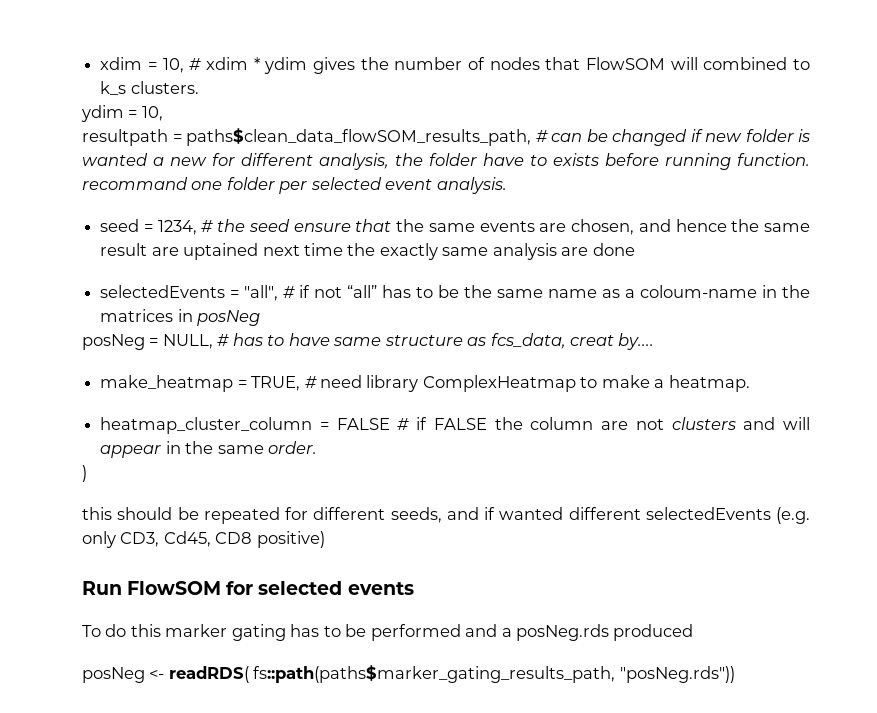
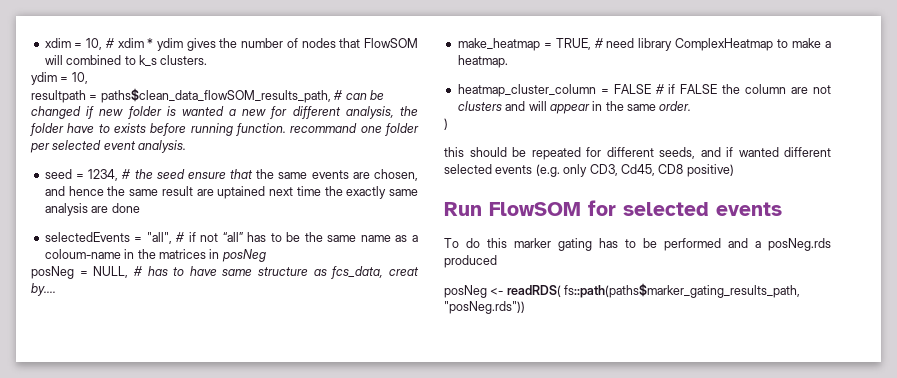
- this should be repeated for different seeds, and if wanted different selectedEvents (e.g. only CD3, Cd45, CD8 positive)
+ this should be repeated for different seeds, and if wanted different selected events (e.g. only CD3, Cd45, CD8 positive)

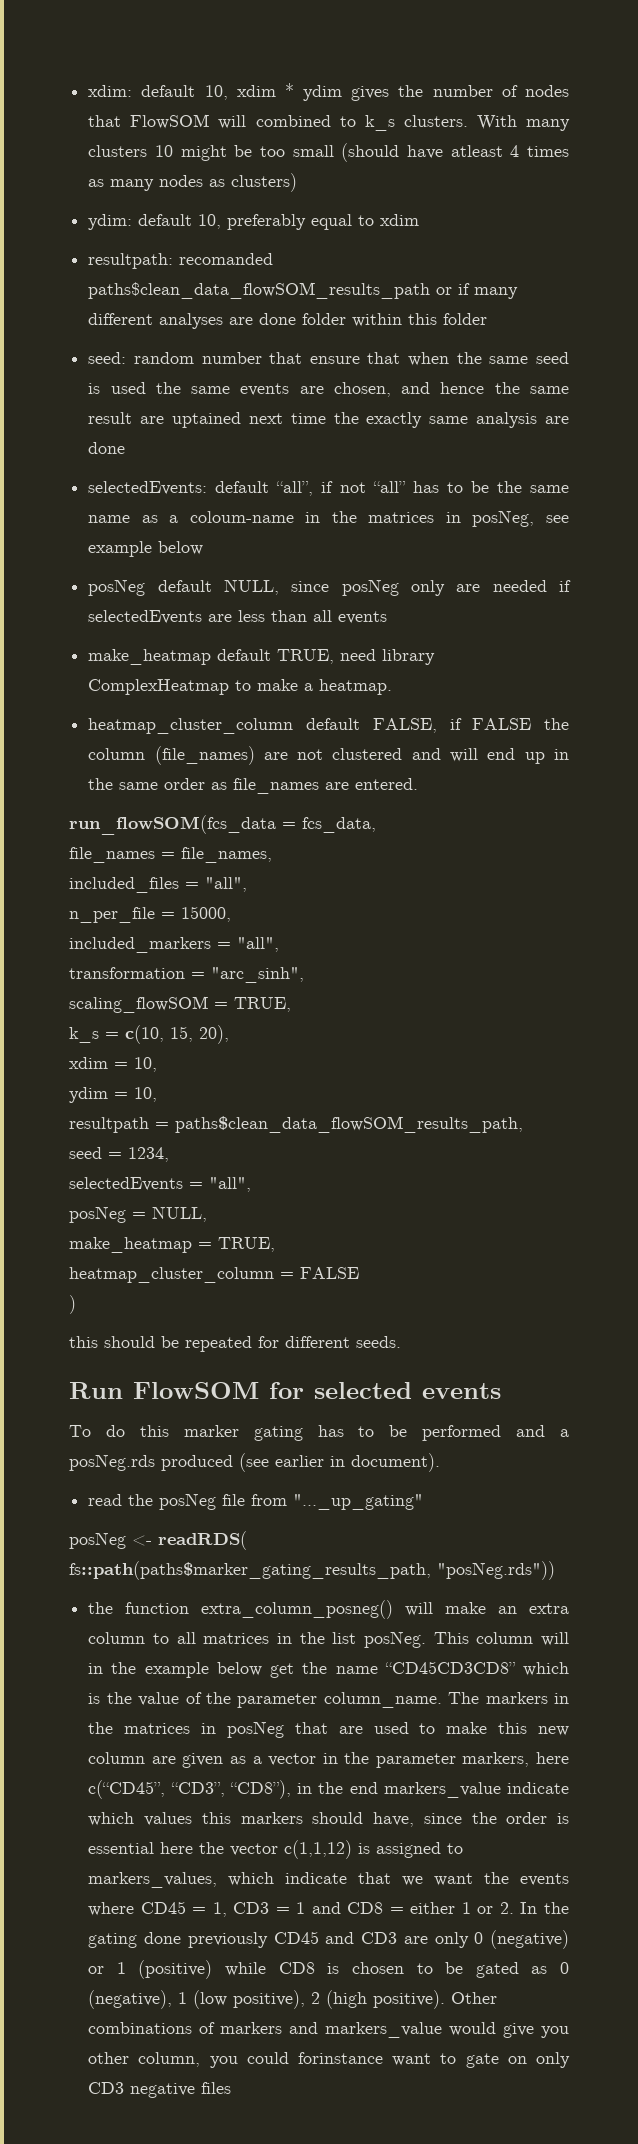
- xdim = 10, # xdim * ydim gives the number of nodes that FlowSOM will combined to k_s clusters.
- ydim = 10,
- resultpath = paths$clean_data_flowSOM_results_path, # can be changed if new folder is wanted a new for different analysis, the folder have to exists before running function. recommand one folder per selected event analysis.
- seed = 1234, # the seed ensure that the same events are chosen, and hence the same result are uptained next time the exactly same analysis are done
+ xdim: default 10, xdim * ydim gives the number of nodes that FlowSOM will combined to k_s clusters. With many clusters 10 might be too small (should have atleast 4 times as many nodes as clusters)
+ ydim: default 10, preferably equal to xdim
+ resultpath: recomanded paths$clean_data_flowSOM_results_path or if many different analyses are done folder within this folder
+ seed: random number that ensure that when the same seed is used the same events are chosen, and hence the same result are uptained next time the exactly same analysis are done
- selectedEvents = "all", # if not “all” has to be the same name as a coloum-name in the matrices in posNeg
- posNeg = NULL, # has to have same structure as fcs_data, creat by....
- make_heatmap = TRUE, # need library ComplexHeatmap to make a heatmap.
+ selectedEvents: default “all”, if not “all” has to be the same name as a coloum-name in the matrices in posNeg, see example below
+ posNeg default NULL, since posNeg only are needed if selectedEvents are less than all events
+ make_heatmap default TRUE, need library ComplexHeatmap to make a heatmap.
- heatmap_cluster_column = FALSE # if FALSE the column are not clusters and will appear in the same order.
+ heatmap_cluster_column default FALSE, if FALSE the column (file_names) are not clustered and will end up in the same order as file_names are entered.
+ run_flowSOM(fcs_data = fcs_data,
+ file_names = file_names,
+ included_files = "all",
+ n_per_file = 15000,
+ included_markers = "all",
+ transformation = "arc_sinh",
+ scaling_flowSOM = TRUE,
+ k_s = c(10, 15, 20),
+ xdim = 10,
+ ydim = 10,
+ resultpath = paths$clean_data_flowSOM_results_path,
+ seed = 1234,
+ selectedEvents = "all",
+ posNeg = NULL,
+ make_heatmap = TRUE,
+ heatmap_cluster_column = FALSE
- this should be repeated for different seeds, and if wanted different selected events (e.g. only CD3, Cd45, CD8 positive)
+ this should be repeated for different seeds.
- To do this marker gating has to be performed and a posNeg.rds produced
+ To do this marker gating has to be performed and a posNeg.rds produced (see earlier in document).
+ read the posNeg file from "…_up_gating"
+ the function extra_column_posneg() will make an extra column to all matrices in the list posNeg. This column will in the example below get the name “CD45CD3CD8” which is the value of the parameter column_name. The markers in the matrices in posNeg that are used to make this new column are given as a vector in the parameter markers, here c(“CD45”, “CD3”, “CD8”), in the end markers_value indicate which values this markers should have, since the order is essential here the vector c(1,1,12) is assigned to markers_values, which indicate that we want the events where CD45 = 1, CD3 = 1 and CD8 = either 1 or 2. In the gating done previously CD45 and CD3 are only 0 (negative) or 1 (positive) while CD8 is chosen to be gated as 0 (negative), 1 (low positive), 2 (high positive). Other combinations of markers and markers_value would give you other column, you could forinstance want to gate on only CD3 negative files

